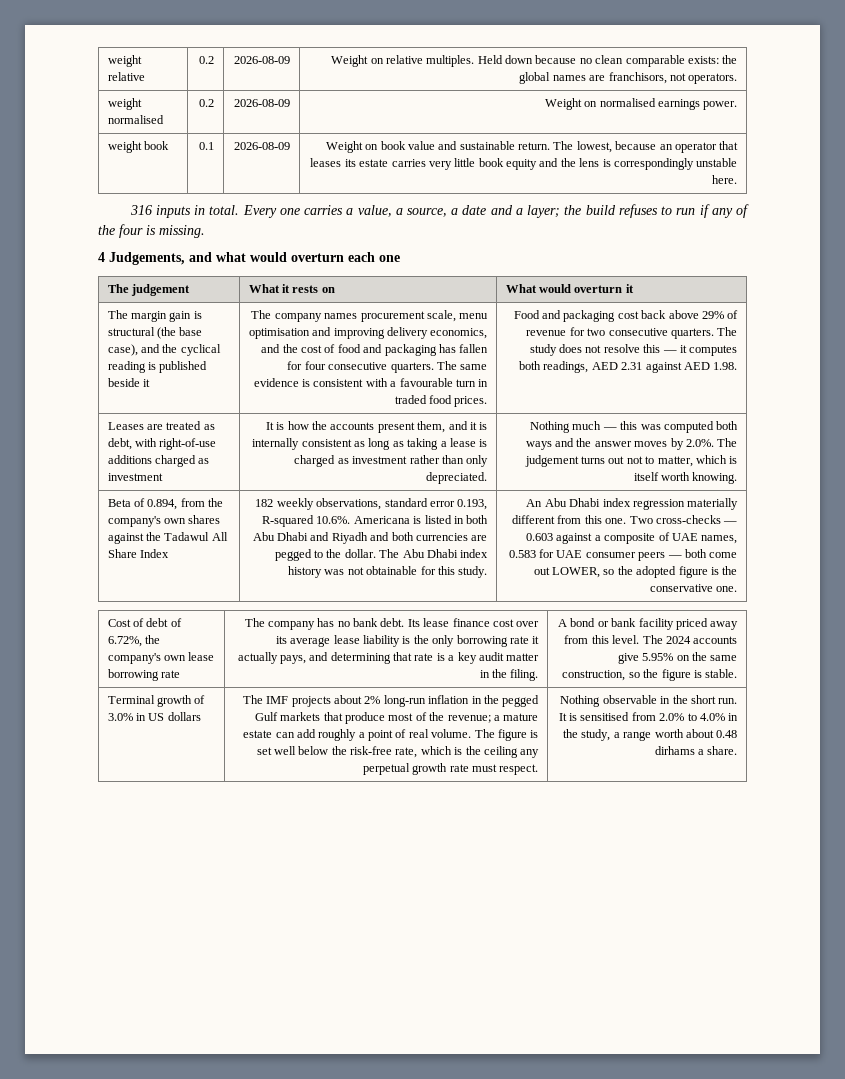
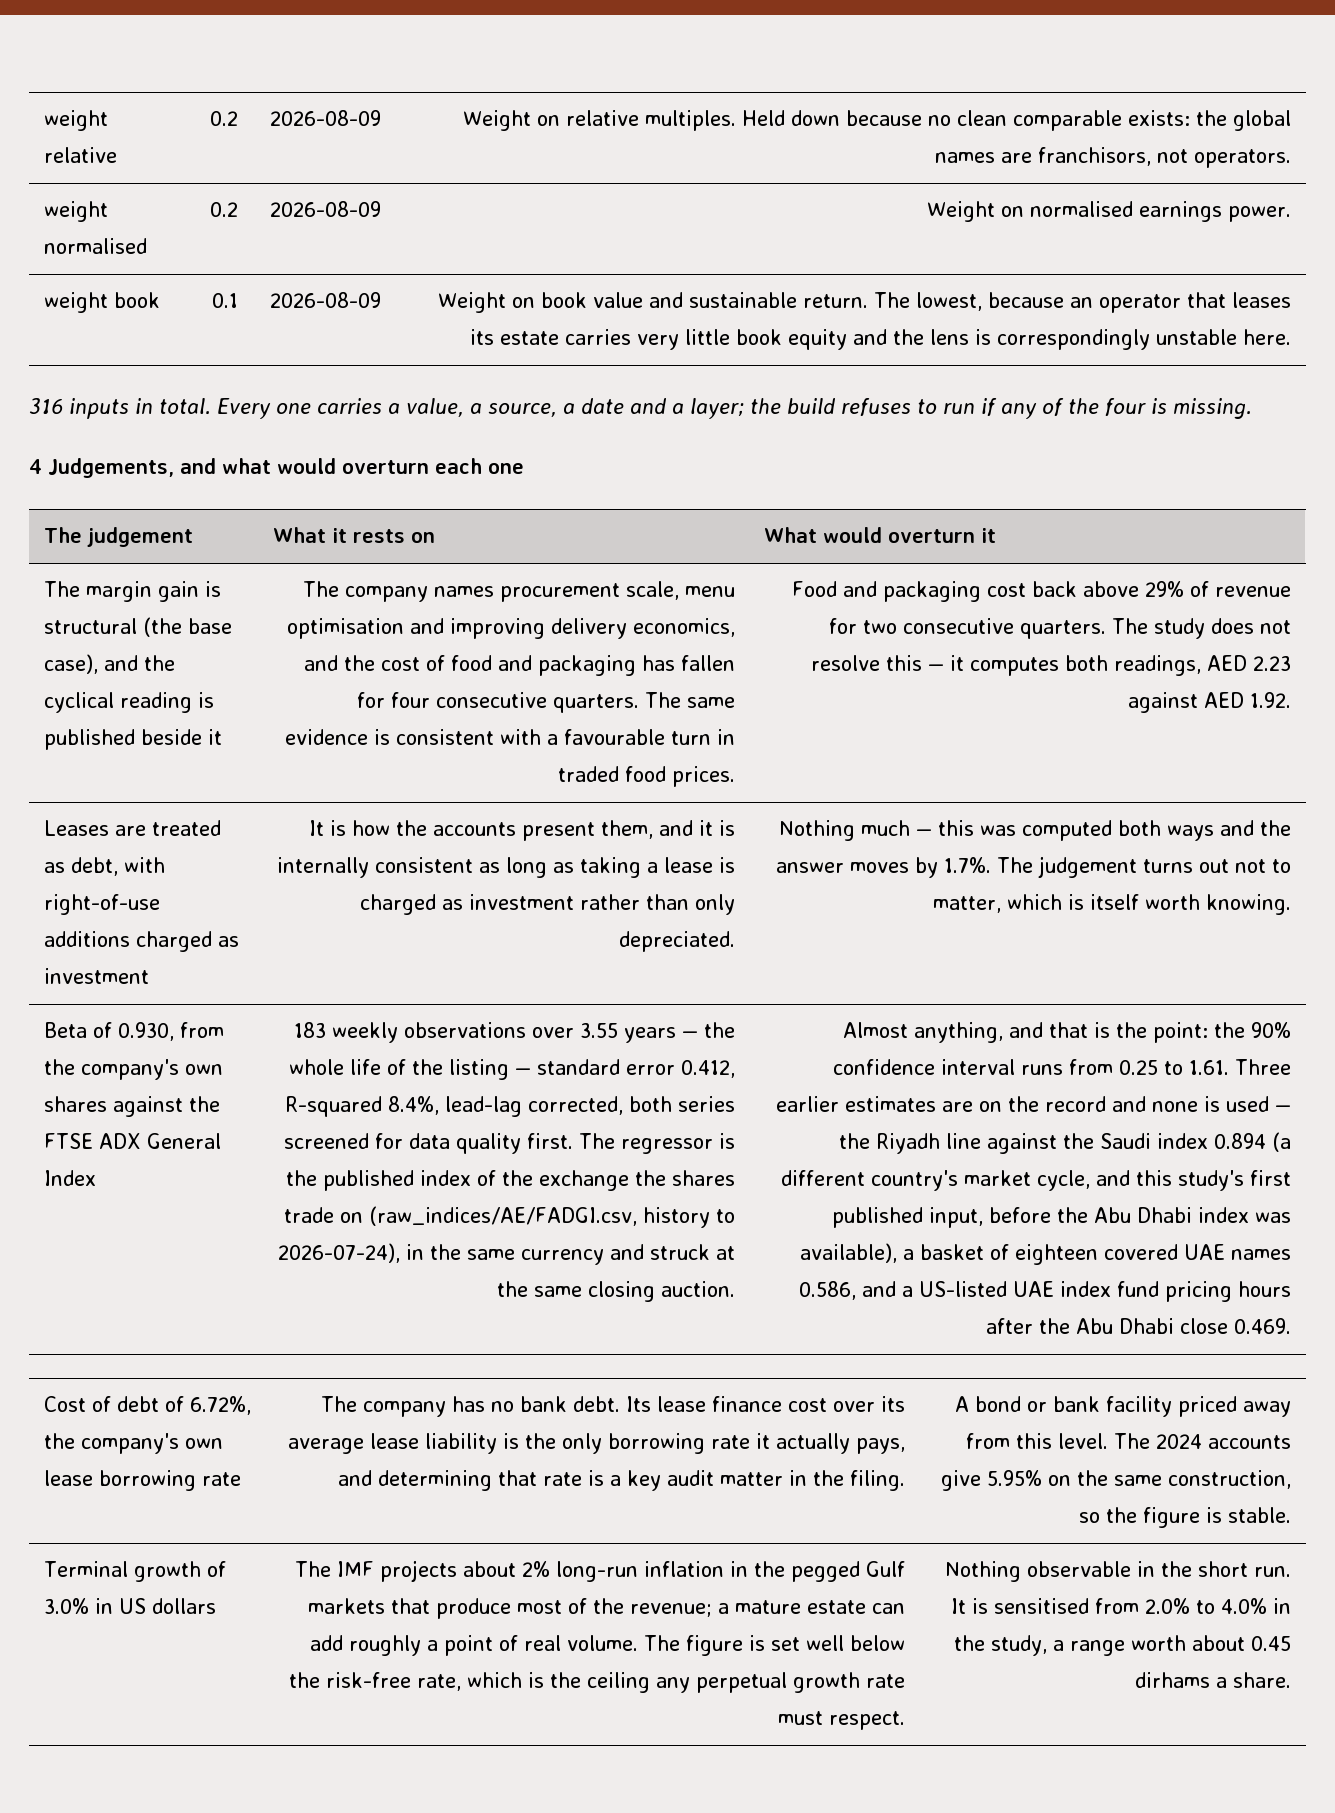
- The study does not resolve this — it computes both readings, AED 2.31 against AED 1.98.
+ The study does not resolve this — it computes both readings, AED 2.23 against AED 1.92.
- Nothing much — this was computed both ways and the answer moves by 2.0%. The judgement turns out not to matter, which is itself worth knowing.
+ Nothing much — this was computed both ways and the answer moves by 1.7%. The judgement turns out not to matter, which is itself worth knowing.
- Beta of 0.894, from the company's own shares against the Tadawul All Share Index | 182 weekly observations, standard error 0.193, R-squared 10.6%. Americana is listed in both Abu Dhabi and Riyadh and both currencies are pegged to the dollar. The Abu Dhabi index history was not obtainable for this study. | An Abu Dhabi index regression materially different from this one. Two cross-checks — 0.603 against a composite of UAE names, 0.583 for UAE consumer peers — both come out LOWER, so the adopted figure is the conservative one.
+ Beta of 0.930, from the company's own shares against the FTSE ADX General Index | 183 weekly observations over 3.55 years — the whole life of the listing — standard error 0.412, R-squared 8.4%, lead-lag corrected, both series screened for data quality first. The regressor is the published index of the exchange the shares trade on (raw_indices/AE/FADGI.csv, history to 2026-07-24), in the same currency and struck at the same closing auction. | Almost anything, and that is the point: the 90% confidence interval runs from 0.25 to 1.61. Three earlier estimates are on the record and none is used — the Riyadh line against the Saudi index 0.894 (a different country's market cycle, and this study's first published input, before the Abu Dhabi index was available), a basket of eighteen covered UAE names 0.586, and a US-listed UAE index fund pricing hours after the Abu Dhabi close 0.469.
- It is sensitised from 2.0% to 4.0% in the study, a range worth about 0.48 dirhams a share.
+ It is sensitised from 2.0% to 4.0% in the study, a range worth about 0.45 dirhams a share.

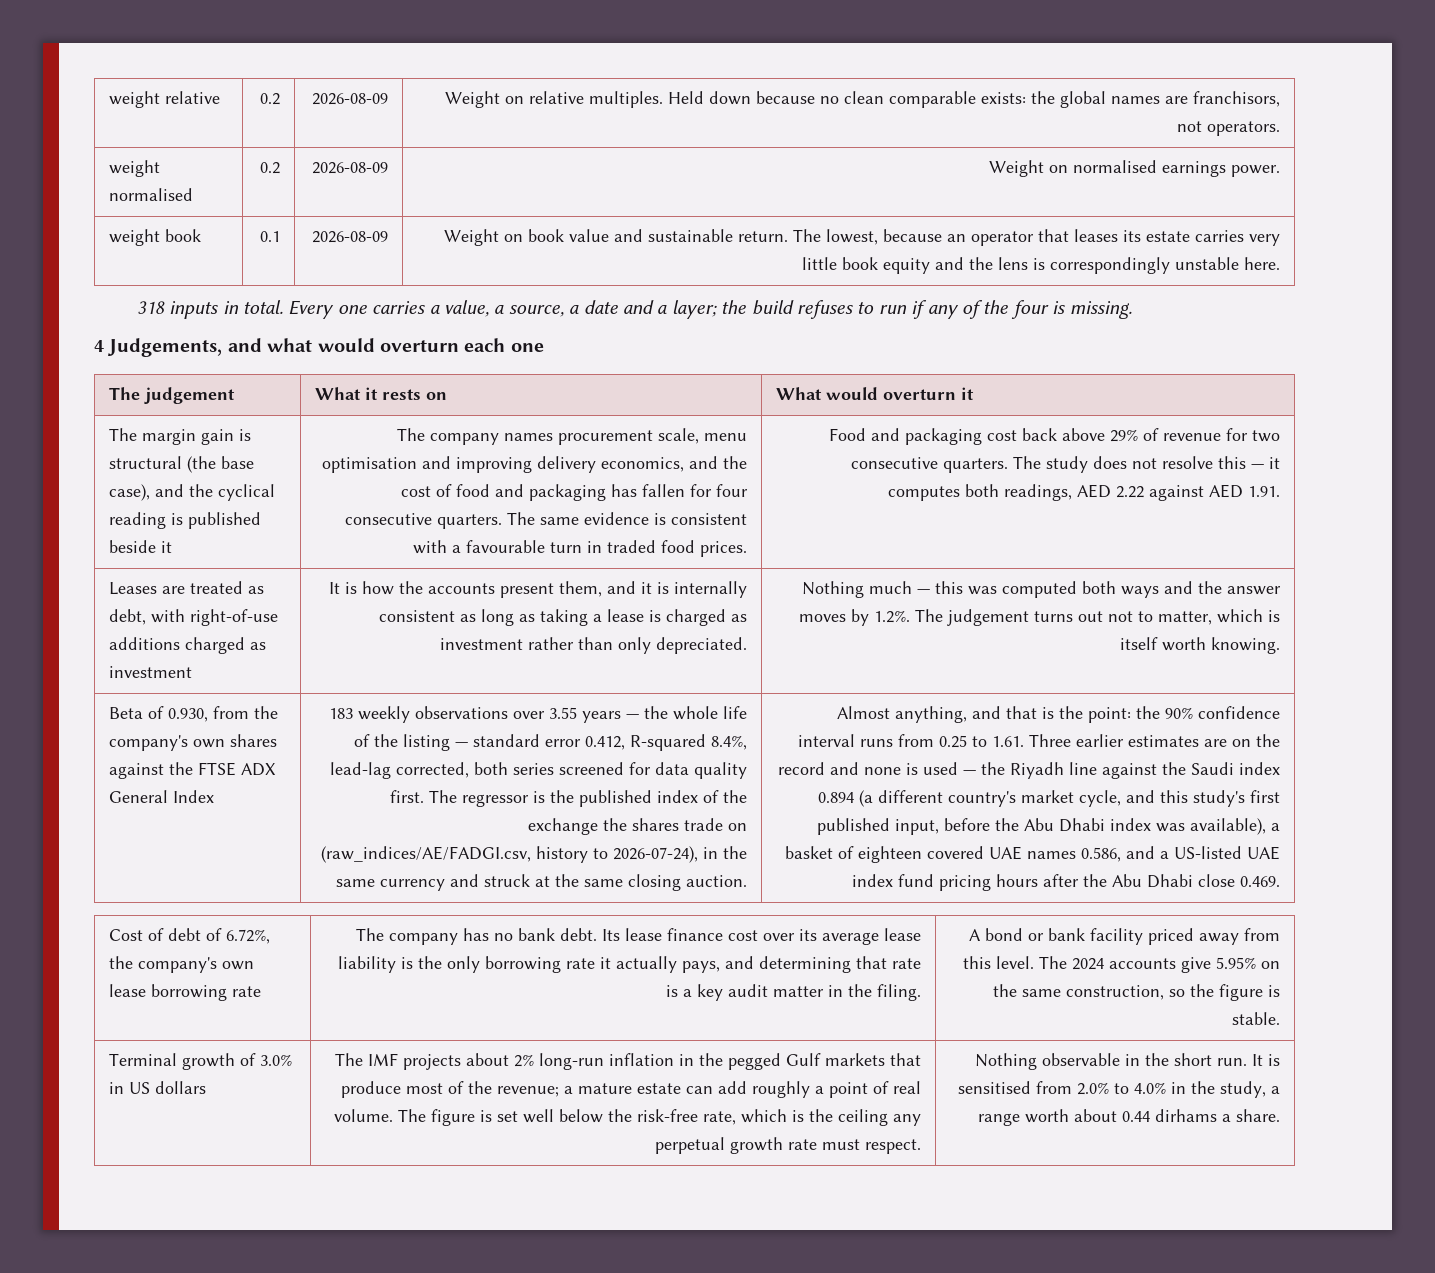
- 316 inputs in total.
+ 318 inputs in total.
- The study does not resolve this — it computes both readings, AED 2.23 against AED 1.92.
+ The study does not resolve this — it computes both readings, AED 2.22 against AED 1.91.
- Nothing much — this was computed both ways and the answer moves by 1.7%. The judgement turns out not to matter, which is itself worth knowing.
+ Nothing much — this was computed both ways and the answer moves by 1.2%. The judgement turns out not to matter, which is itself worth knowing.
- It is sensitised from 2.0% to 4.0% in the study, a range worth about 0.45 dirhams a share.
+ It is sensitised from 2.0% to 4.0% in the study, a range worth about 0.44 dirhams a share.

